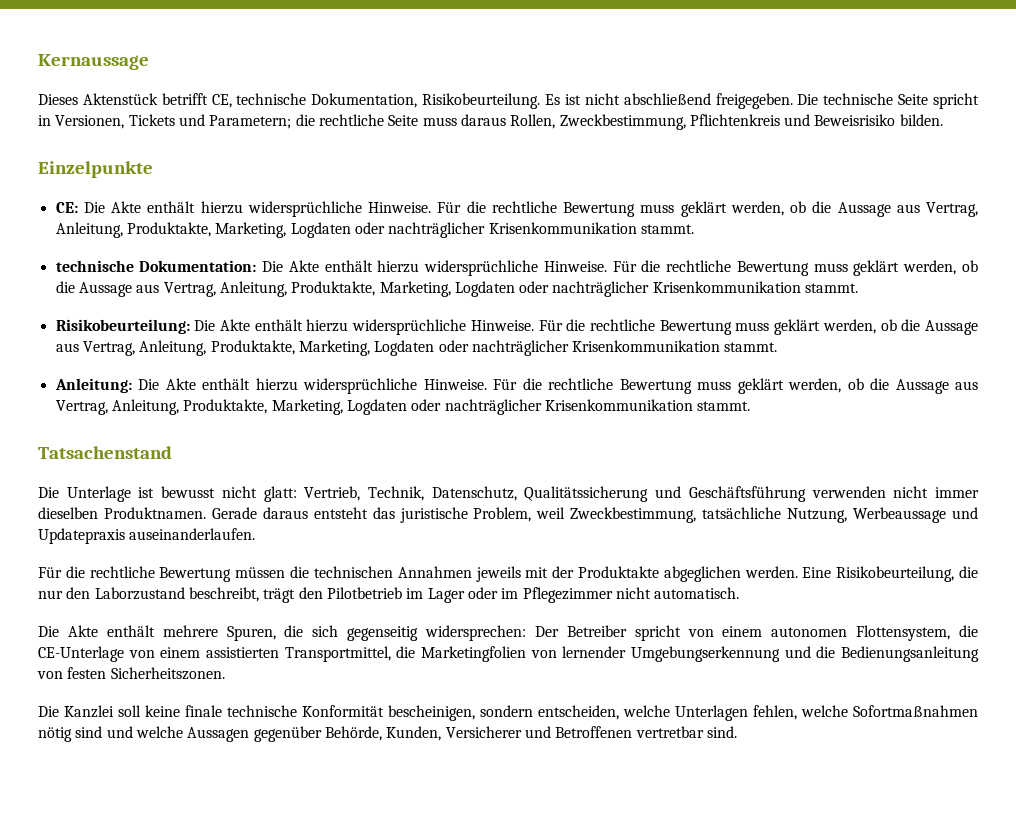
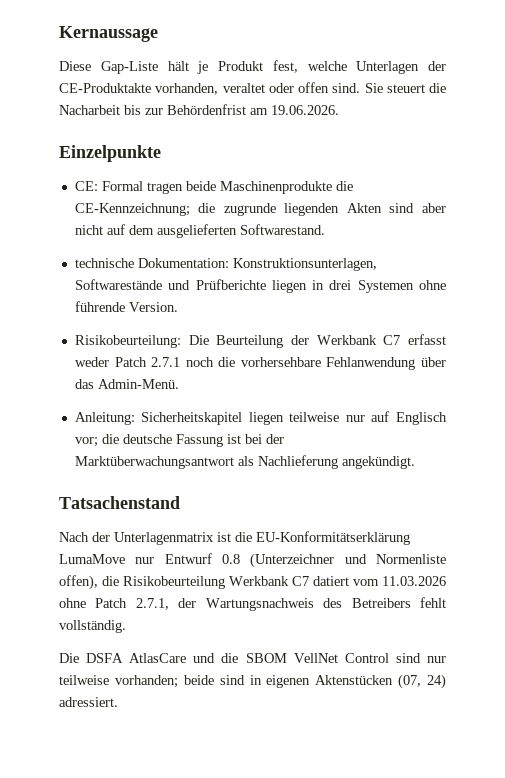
- Dieses Aktenstück betrifft CE, technische Dokumentation, Risikobeurteilung. Es ist nicht abschließend freigegeben. Die technische Seite spricht in Versionen, Tickets und Parametern; die rechtliche Seite muss daraus Rollen, Zweckbestimmung, Pflichtenkreis und Beweisrisiko bilden.
+ Diese Gap-Liste hält je Produkt fest, welche Unterlagen der CE-Produktakte vorhanden, veraltet oder offen sind. Sie steuert die Nacharbeit bis zur Behördenfrist am 19.06.2026.
  Einzelpunkte
- CE: Die Akte enthält hierzu widersprüchliche Hinweise. Für die rechtliche Bewertung muss geklärt werden, ob die Aussage aus Vertrag, Anleitung, Produktakte, Marketing, Logdaten oder nachträglicher Krisenkommunikation stammt.
- technische Dokumentation: Die Akte enthält hierzu widersprüchliche Hinweise. Für die rechtliche Bewertung muss geklärt werden, ob die Aussage aus Vertrag, Anleitung, Produktakte, Marketing, Logdaten oder nachträglicher Krisenkommunikation stammt.
- Risikobeurteilung: Die Akte enthält hierzu widersprüchliche Hinweise. Für die rechtliche Bewertung muss geklärt werden, ob die Aussage aus Vertrag, Anleitung, Produktakte, Marketing, Logdaten oder nachträglicher Krisenkommunikation stammt.
- Anleitung: Die Akte enthält hierzu widersprüchliche Hinweise. Für die rechtliche Bewertung muss geklärt werden, ob die Aussage aus Vertrag, Anleitung, Produktakte, Marketing, Logdaten oder nachträglicher Krisenkommunikation stammt.
+ CE: Formal tragen beide Maschinenprodukte die CE-Kennzeichnung; die zugrunde liegenden Akten sind aber nicht auf dem ausgelieferten Softwarestand.
+ technische Dokumentation: Konstruktionsunterlagen, Softwarestände und Prüfberichte liegen in drei Systemen ohne führende Version.
+ Risikobeurteilung: Die Beurteilung der Werkbank C7 erfasst weder Patch 2.7.1 noch die vorhersehbare Fehlanwendung über das Admin-Menü.
+ Anleitung: Sicherheitskapitel liegen teilweise nur auf Englisch vor; die deutsche Fassung ist bei der Marktüberwachungsantwort als Nachlieferung angekündigt.
  Tatsachenstand
- Die Unterlage ist bewusst nicht glatt: Vertrieb, Technik, Datenschutz, Qualitätssicherung und Geschäftsführung verwenden nicht immer dieselben Produktnamen. Gerade daraus entsteht das juristische Problem, weil Zweckbestimmung, tatsächliche Nutzung, Werbeaussage und Updatepraxis auseinanderlaufen.
- Für die rechtliche Bewertung müssen die technischen Annahmen jeweils mit der Produktakte abgeglichen werden. Eine Risikobeurteilung, die nur den Laborzustand beschreibt, trägt den Pilotbetrieb im Lager oder im Pflegezimmer nicht automatisch.
- Die Akte enthält mehrere Spuren, die sich gegenseitig widersprechen: Der Betreiber spricht von einem autonomen Flottensystem, die CE-Unterlage von einem assistierten Transportmittel, die Marketingfolien von lernender Umgebungserkennung und die Bedienungsanleitung von festen Sicherheitszonen.
- Die Kanzlei soll keine finale technische Konformität bescheinigen, sondern entscheiden, welche Unterlagen fehlen, welche Sofortmaßnahmen nötig sind und welche Aussagen gegenüber Behörde, Kunden, Versicherer und Betroffenen vertretbar sind.
+ Nach der Unterlagenmatrix ist die EU-Konformitätserklärung LumaMove nur Entwurf 0.8 (Unterzeichner und Normenliste offen), die Risikobeurteilung Werkbank C7 datiert vom 11.03.2026 ohne Patch 2.7.1, der Wartungsnachweis des Betreibers fehlt vollständig.
+ Die DSFA AtlasCare und die SBOM VellNet Control sind nur teilweise vorhanden; beide sind in eigenen Aktenstücken (07, 24) adressiert.

